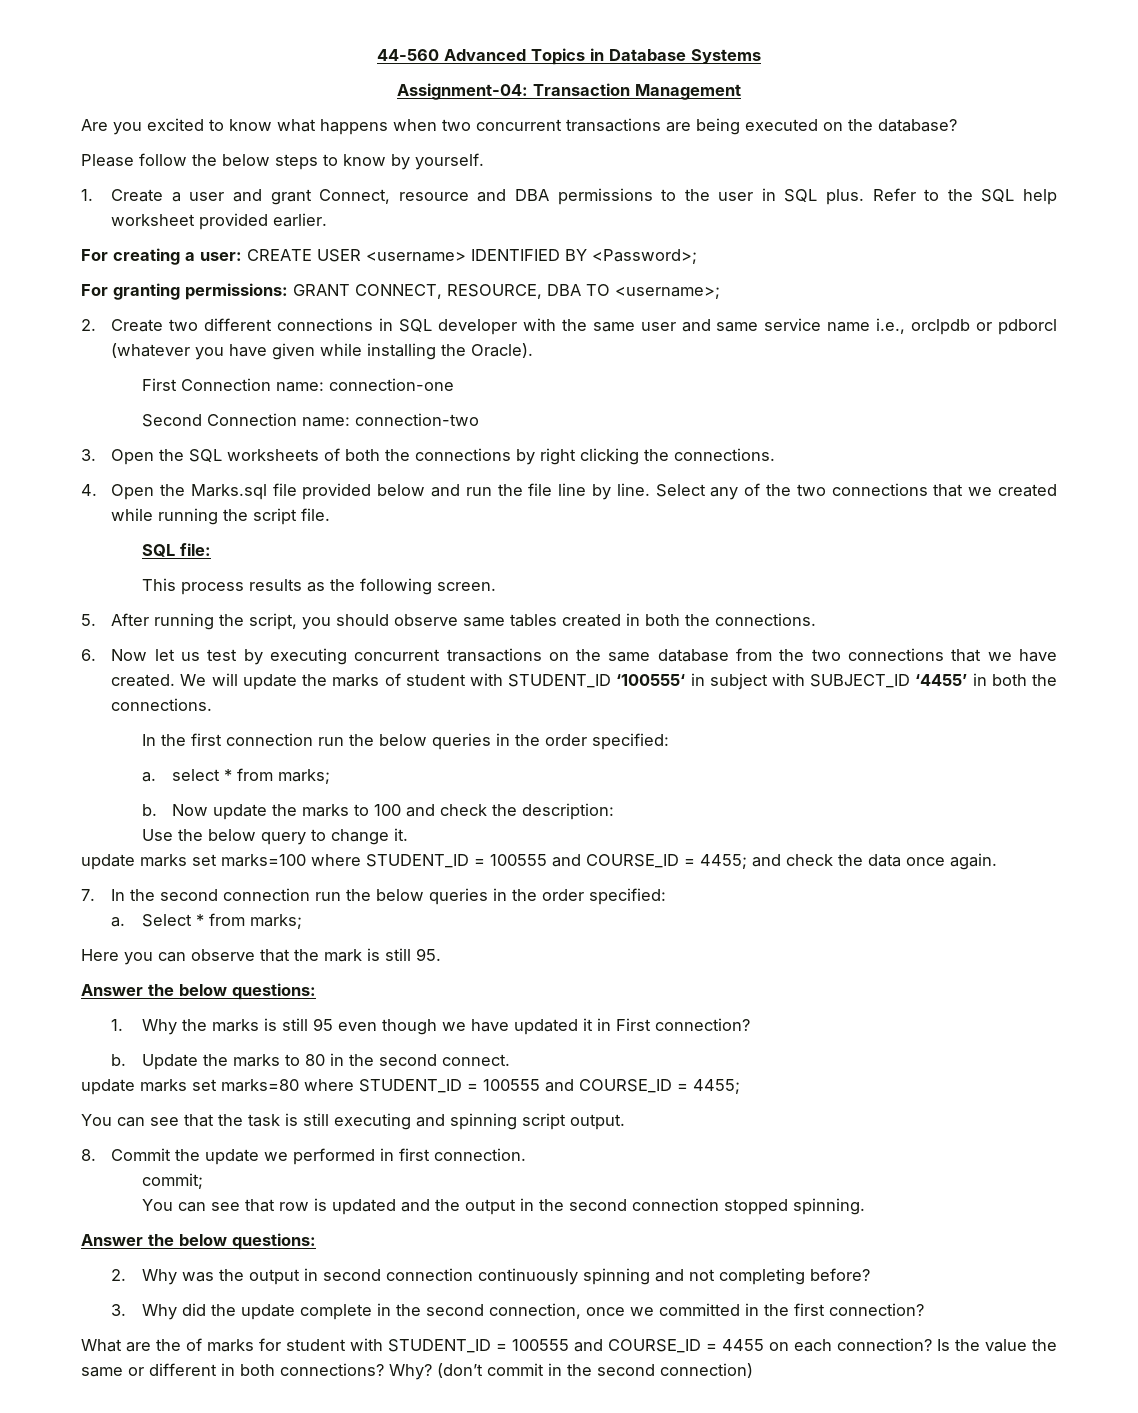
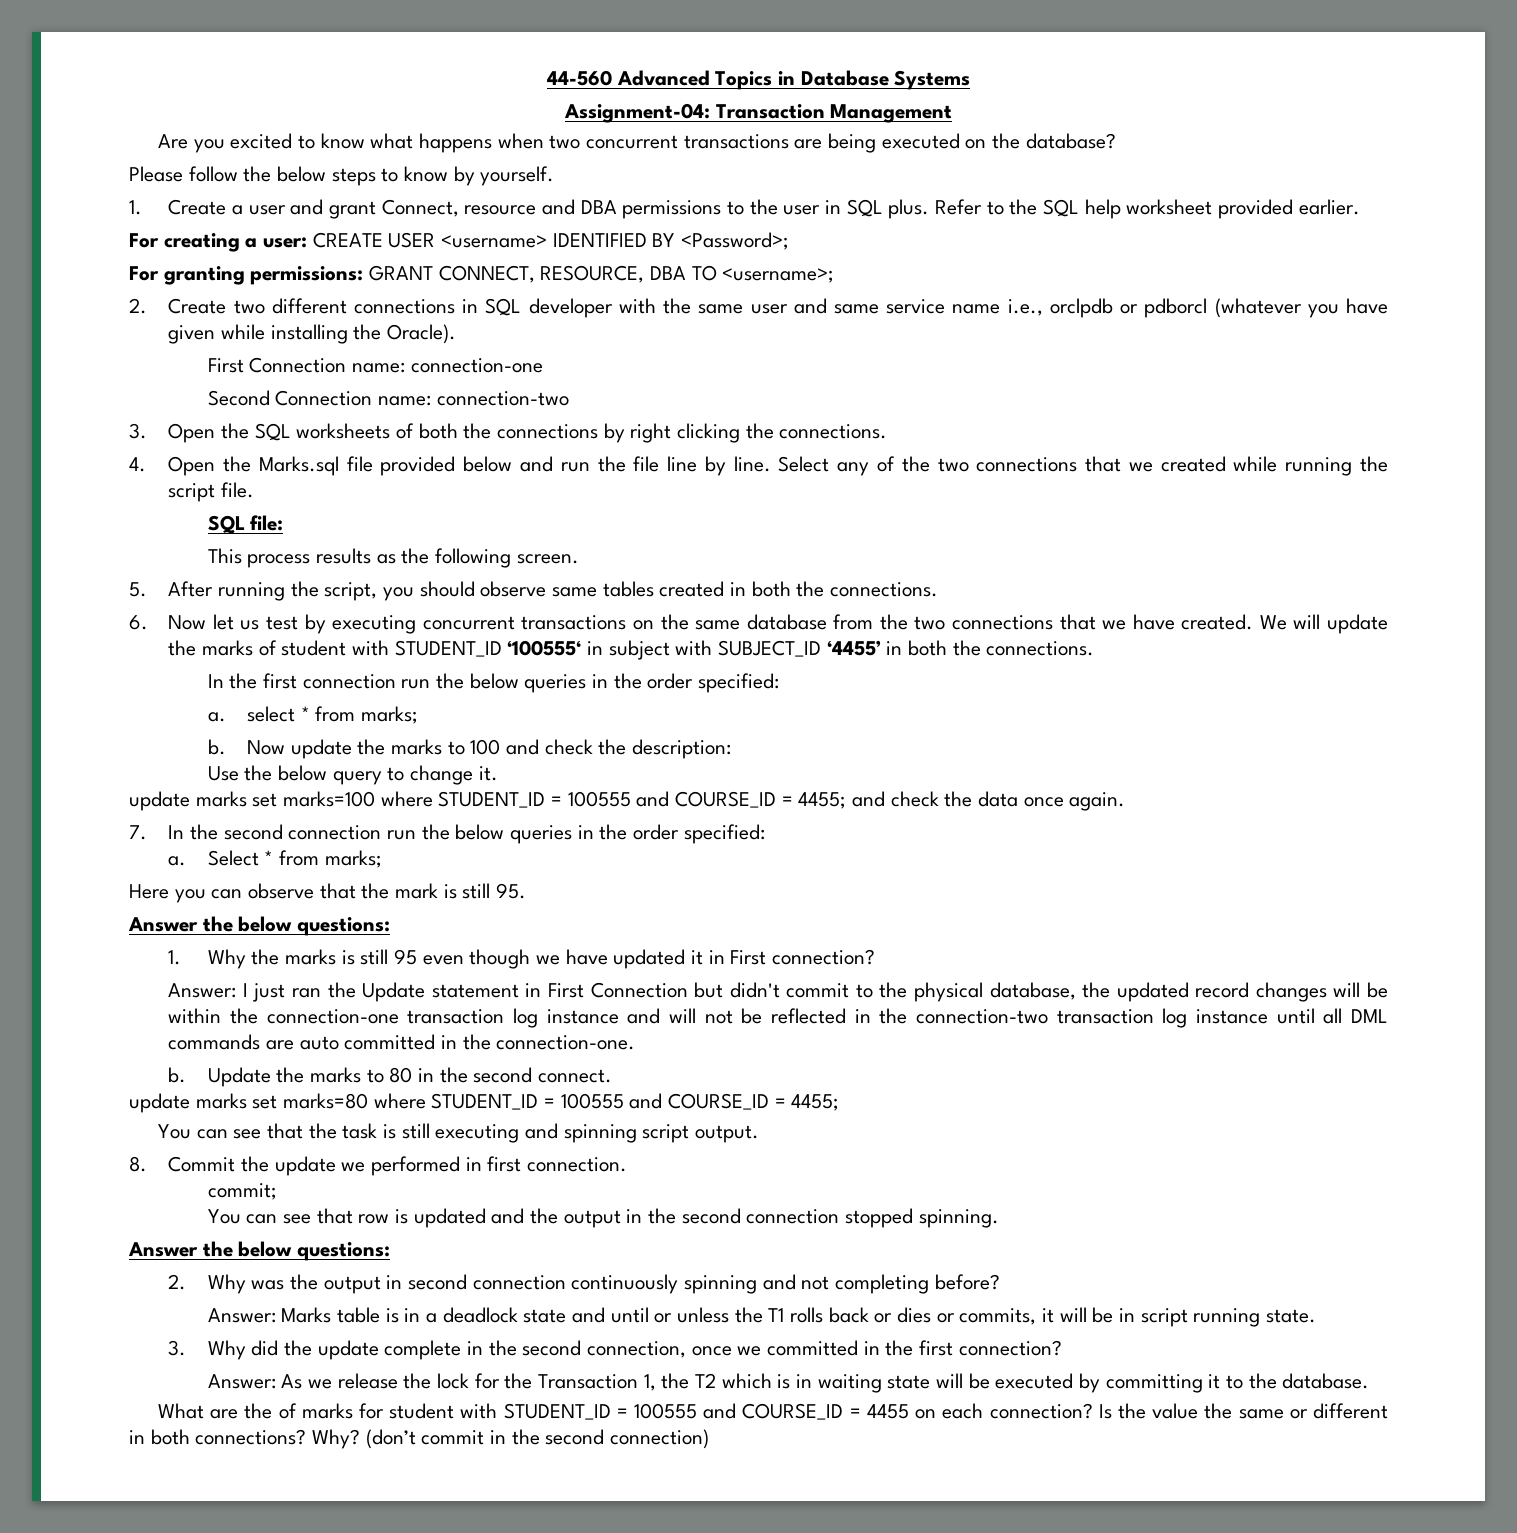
+ Answer: I just ran the Update statement in First Connection but didn't commit to the physical database, the updated record changes will be within the connection-one transaction log instance and will not be reflected in the connection-two transaction log instance until all DML commands are auto committed in the connection-one.
+ Answer: Marks table is in a deadlock state and until or unless the T1 rolls back or dies or commits, it will be in script running state.
+ Answer: As we release the lock for the Transaction 1, the T2 which is in waiting state will be executed by committing it to the database.

